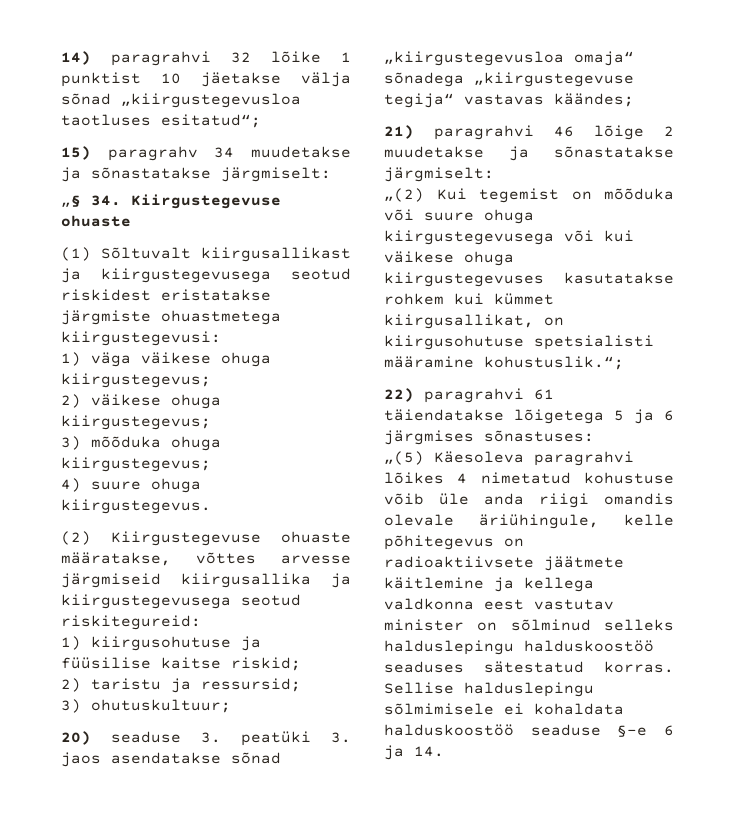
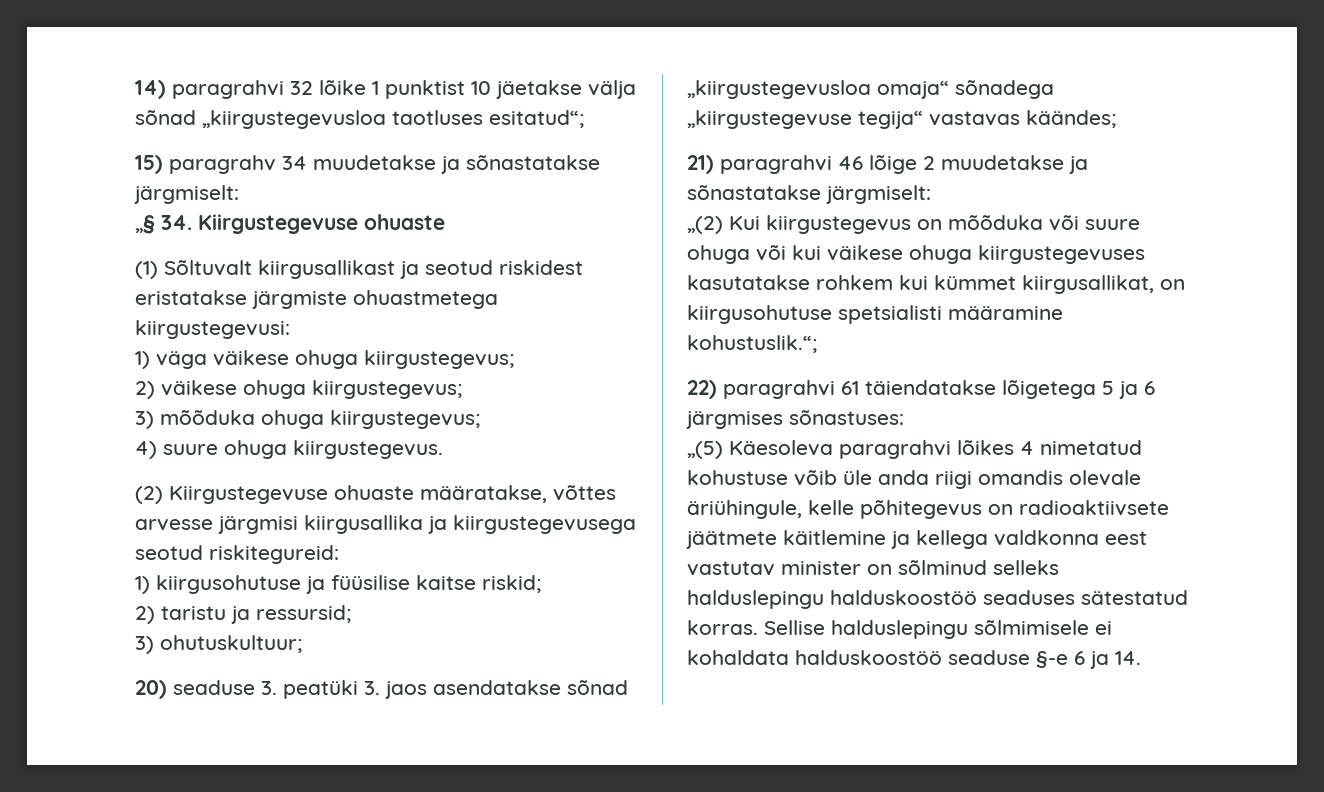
- (1) Sõltuvalt kiirgusallikast ja kiirgustegevusega seotud riskidest eristatakse järgmiste ohuastmetega kiirgustegevusi:
+ (1) Sõltuvalt kiirgusallikast ja seotud riskidest eristatakse järgmiste ohuastmetega kiirgustegevusi:
- (2) Kiirgustegevuse ohuaste määratakse, võttes arvesse järgmiseid kiirgusallika ja kiirgustegevusega seotud riskitegureid:
+ (2) Kiirgustegevuse ohuaste määratakse, võttes arvesse järgmisi kiirgusallika ja kiirgustegevusega seotud riskitegureid:
- „(2) Kui tegemist on mõõduka või suure ohuga kiirgustegevusega või kui väikese ohuga kiirgustegevuses kasutatakse rohkem kui kümmet kiirgusallikat, on kiirgusohutuse spetsialisti määramine kohustuslik.“;
+ „(2) Kui kiirgustegevus on mõõduka või suure ohuga või kui väikese ohuga kiirgustegevuses kasutatakse rohkem kui kümmet kiirgusallikat, on kiirgusohutuse spetsialisti määramine kohustuslik.“;

